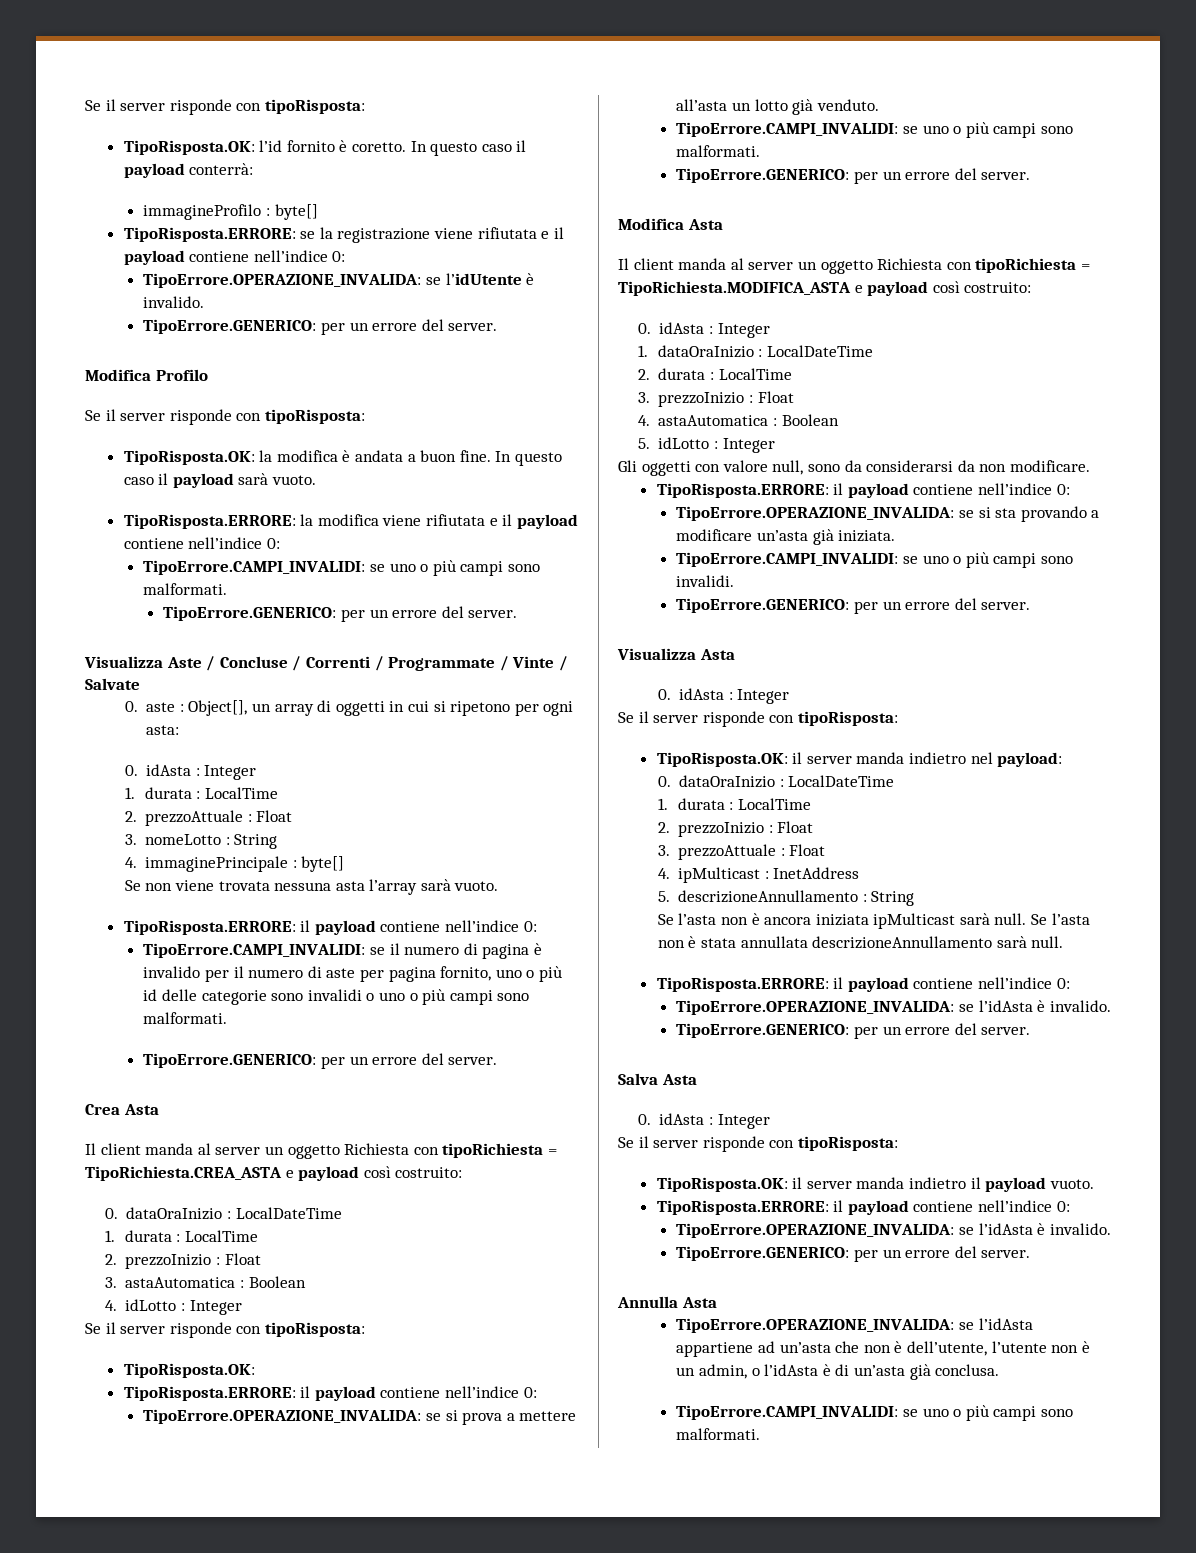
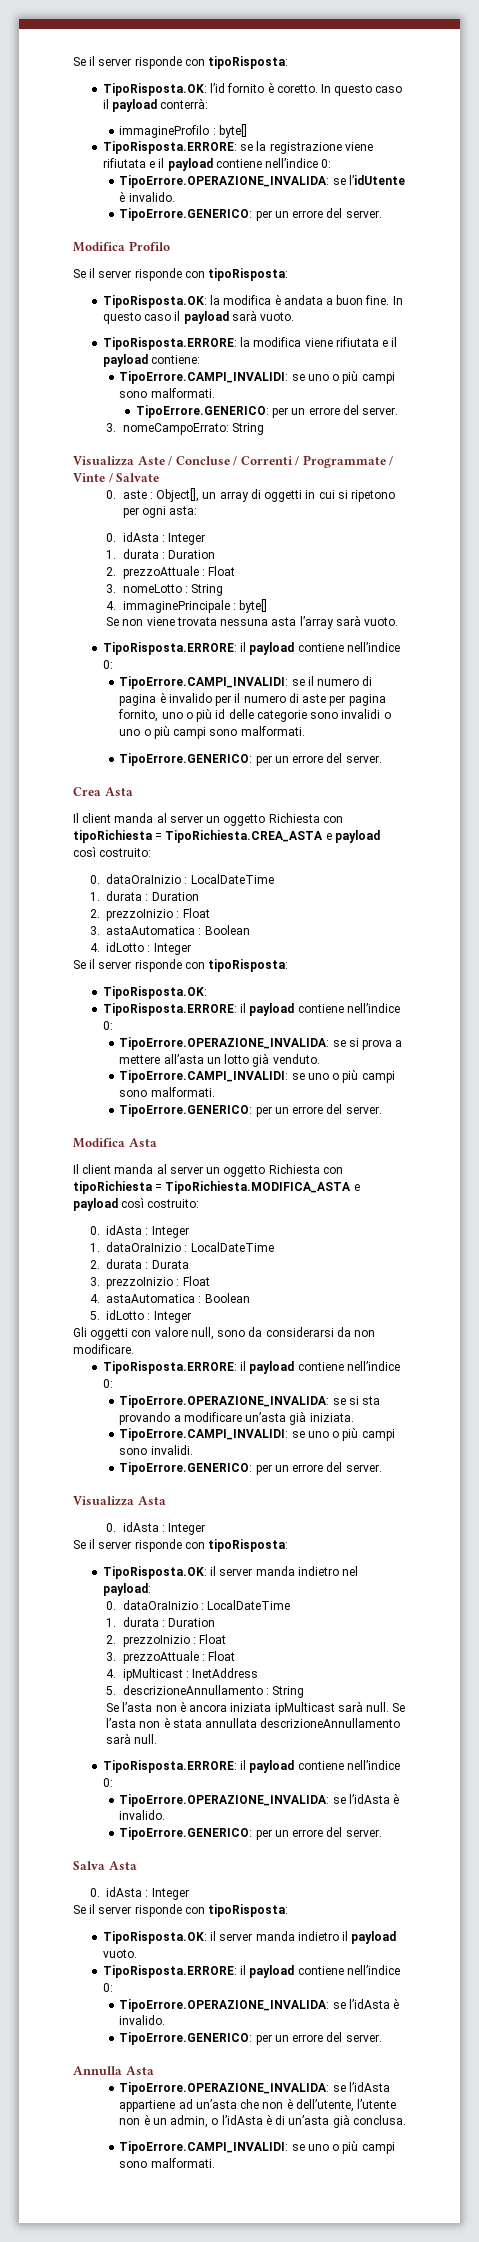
- TipoRisposta.ERRORE: la modifica viene rifiutata e il payload contiene nell’indice 0:
+ TipoRisposta.ERRORE: la modifica viene rifiutata e il payload contiene:
+ 3. nomeCampoErrato: String
  0. aste : Object[], un array di oggetti in cui si ripetono per ogni asta:
  0. idAsta : Integer
- 1. durata : LocalTime
+ 1. durata : Duration
  Il client manda al server un oggetto Richiesta con tipoRichiesta = TipoRichiesta.CREA_ASTA e payload così costruito:
  0. dataOraInizio : LocalDateTime
- 1. durata : LocalTime
+ 1. durata : Duration
- 2. durata : LocalTime
+ 2. durata : Durata
  TipoRisposta.OK: il server manda indietro nel payload:
  0. dataOraInizio : LocalDateTime
- 1. durata : LocalTime
+ 1. durata : Duration

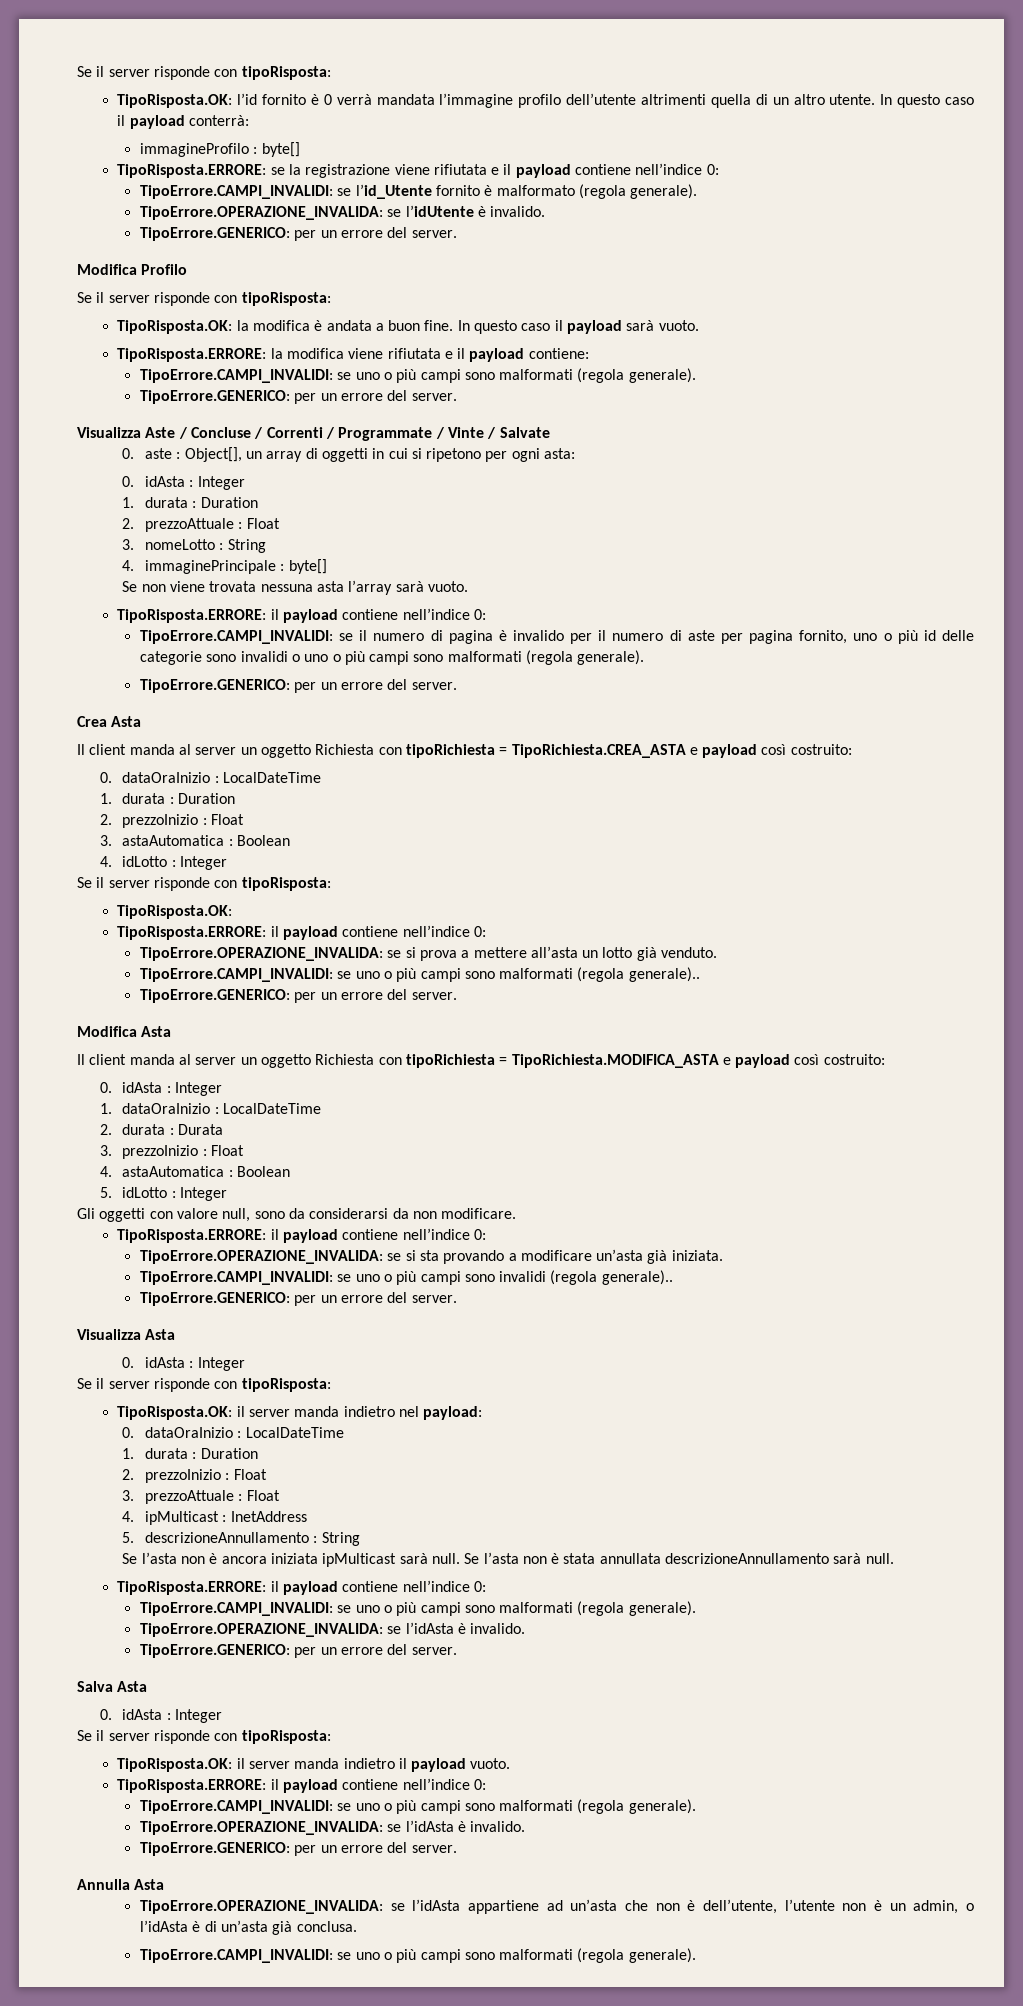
- TipoRisposta.OK: l’id fornito è coretto.
+ TipoRisposta.OK: l’id fornito è 0 verrà mandata l’immagine profilo dell’utente altrimenti quella di un altro utente.
+ TipoErrore.CAMPI_INVALIDI: se l’id_Utente fornito è malformato (regola generale).
  TipoRisposta.ERRORE: la modifica viene rifiutata e il payload contiene:
- TipoErrore.CAMPI_INVALIDI: se uno o più campi sono malformati.
+ TipoErrore.CAMPI_INVALIDI: se uno o più campi sono malformati (regola generale).
  TipoErrore.GENERICO: per un errore del server.
- 3. nomeCampoErrato: String
- TipoErrore.CAMPI_INVALIDI: se il numero di pagina è invalido per il numero di aste per pagina fornito, uno o più id delle categorie sono invalidi o uno o più campi sono malformati.
+ TipoErrore.CAMPI_INVALIDI: se il numero di pagina è invalido per il numero di aste per pagina fornito, uno o più id delle categorie sono invalidi o uno o più campi sono malformati (regola generale).
  TipoErrore.OPERAZIONE_INVALIDA: se si prova a mettere all’asta un lotto già venduto.
- TipoErrore.CAMPI_INVALIDI: se uno o più campi sono malformati.
+ TipoErrore.CAMPI_INVALIDI: se uno o più campi sono malformati (regola generale)..
- TipoErrore.CAMPI_INVALIDI: se uno o più campi sono invalidi.
+ TipoErrore.CAMPI_INVALIDI: se uno o più campi sono invalidi (regola generale)..
  Se l’asta non è stata annullata descrizioneAnnullamento sarà null.
  TipoRisposta.ERRORE: il payload contiene nell’indice 0:
+ TipoErrore.CAMPI_INVALIDI: se uno o più campi sono malformati (regola generale).
  TipoRisposta.OK: il server manda indietro il payload vuoto.
  TipoRisposta.ERRORE: il payload contiene nell’indice 0:
+ TipoErrore.CAMPI_INVALIDI: se uno o più campi sono malformati (regola generale).
  TipoErrore.OPERAZIONE_INVALIDA: se l’idAsta appartiene ad un’asta che non è dell’utente, l’utente non è un admin, o l’idAsta è di un’asta già conclusa.
- TipoErrore.CAMPI_INVALIDI: se uno o più campi sono malformati.
+ TipoErrore.CAMPI_INVALIDI: se uno o più campi sono malformati (regola generale).

